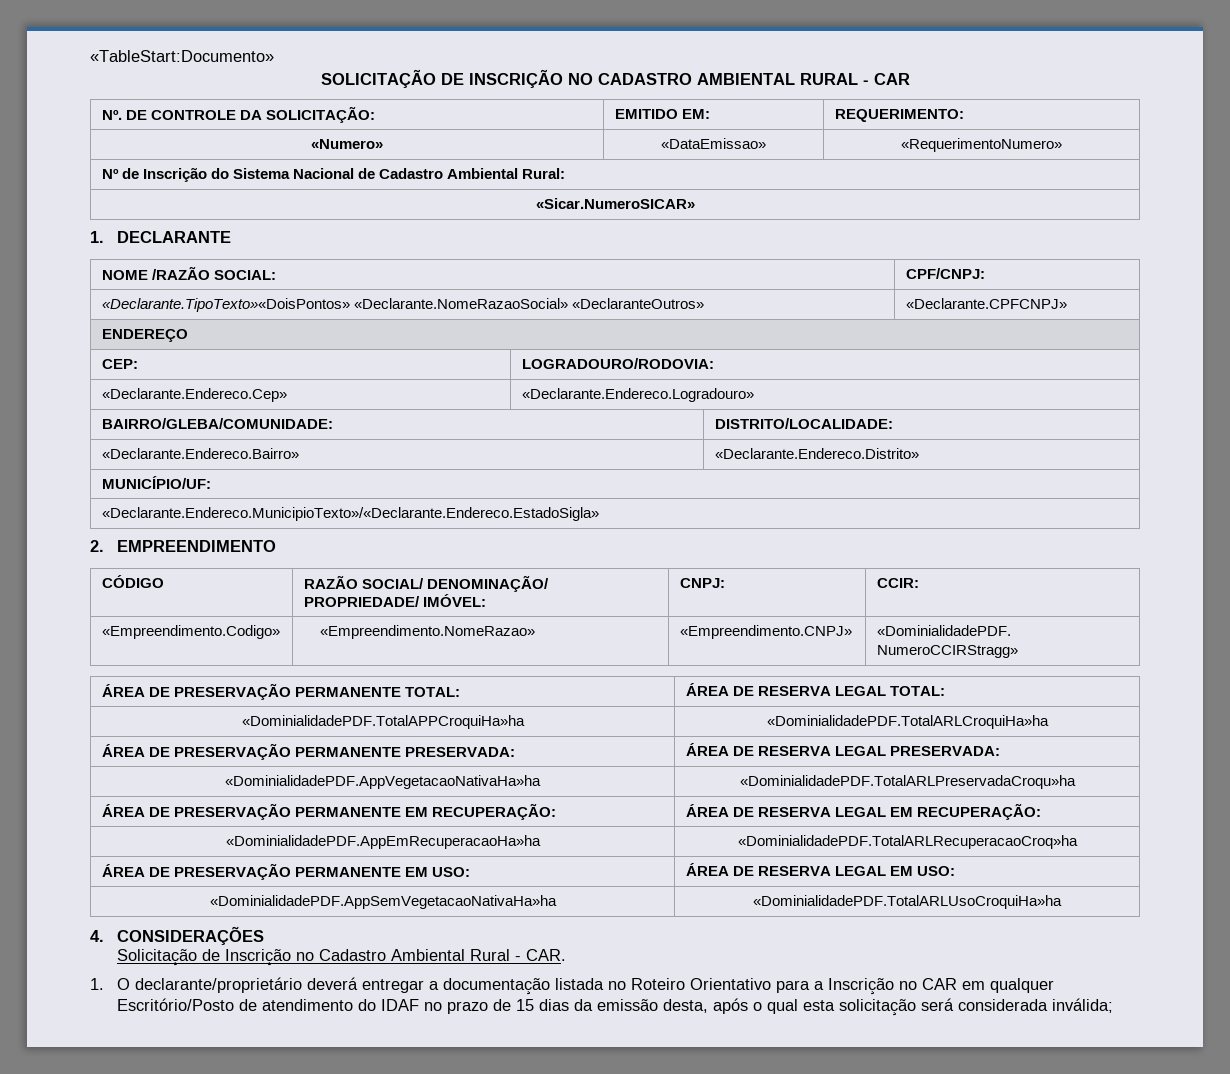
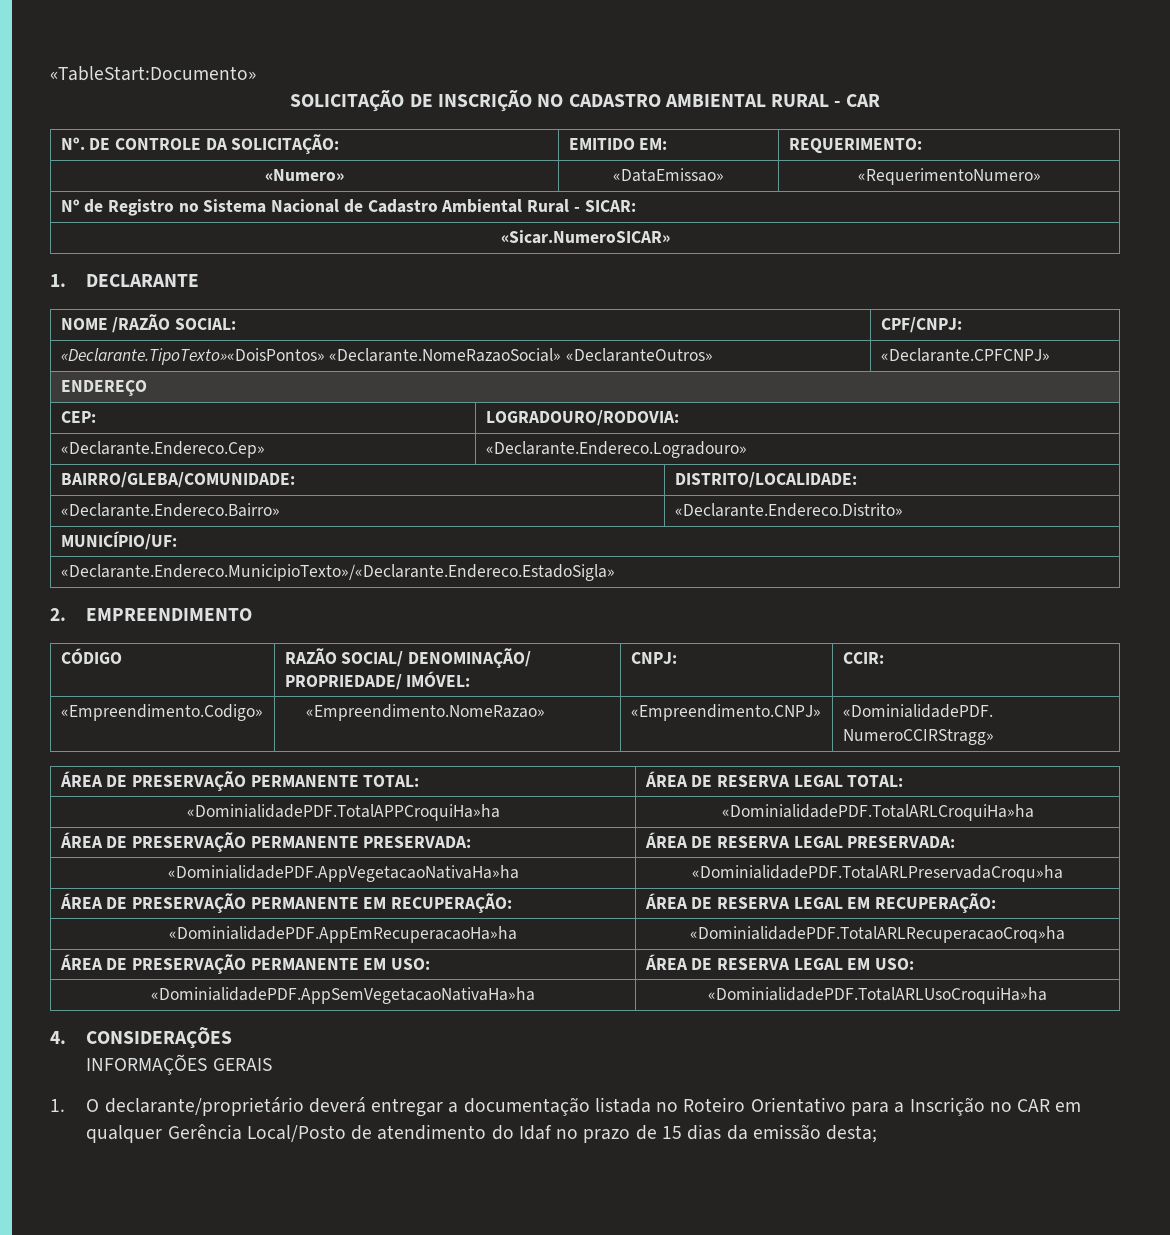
- Nº de Inscrição do Sistema Nacional de Cadastro Ambiental Rural:
+ Nº de Registro no Sistema Nacional de Cadastro Ambiental Rural - SICAR:
- Solicitação de Inscrição no Cadastro Ambiental Rural - CAR.
+ INFORMAÇÕES GERAIS
- 1. O declarante/proprietário deverá entregar a documentação listada no Roteiro Orientativo para a Inscrição no CAR em qualquer Escritório/Posto de atendimento do IDAF no prazo de 15 dias da emissão desta, após o qual esta solicitação será considerada inválida;
+ 1. O declarante/proprietário deverá entregar a documentação listada no Roteiro Orientativo para a Inscrição no CAR em qualquer Gerência Local/Posto de atendimento do Idaf no prazo de 15 dias da emissão desta;

